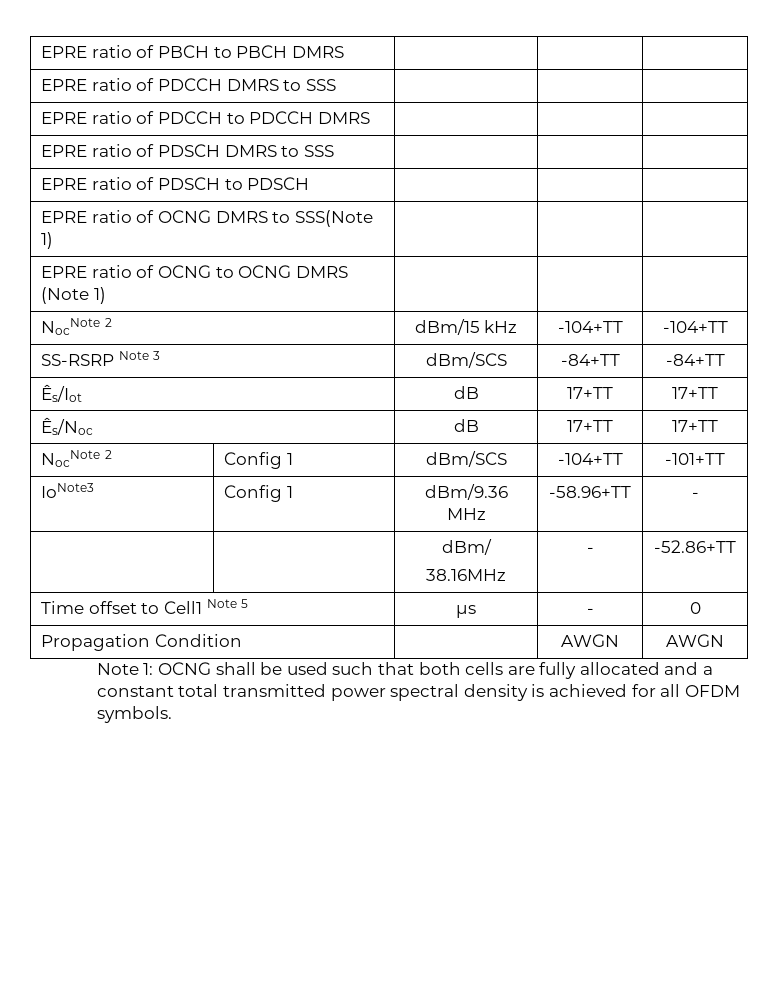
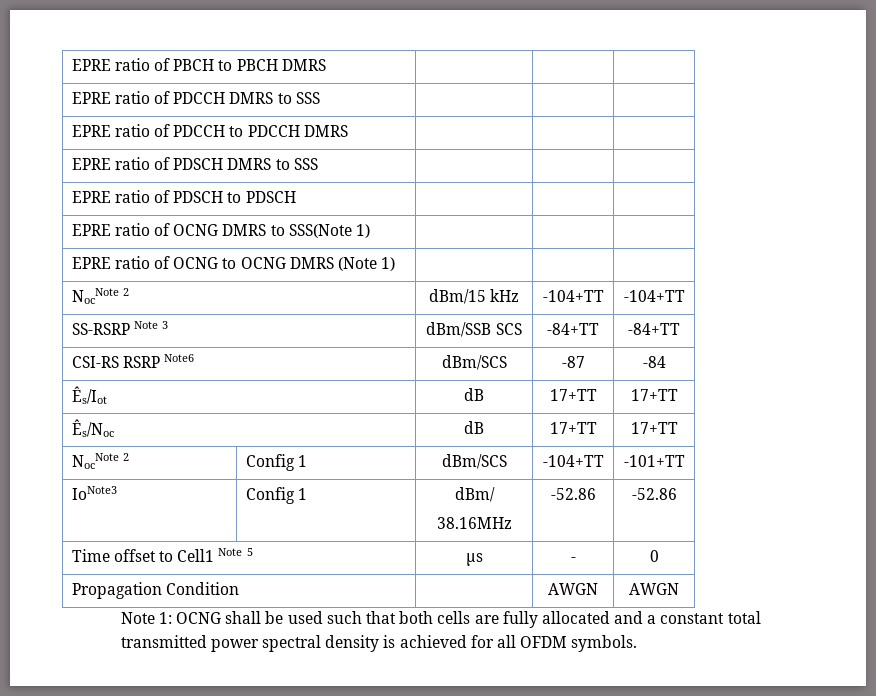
- SS-RSRP Note 3 | dBm/SCS | -84+TT | -84+TT
+ SS-RSRP Note 3 | dBm/SSB SCS | -84+TT | -84+TT
+ CSI-RS RSRP Note6 | dBm/SCS | -87 | -84
- IoNote3 | Config 1 | dBm/9.36 MHz | -58.96+TT | -
- | | dBm/
- 38.16MHz | - | -52.86+TT
+ IoNote3 | Config 1 | dBm/
+ 38.16MHz | -52.86 | -52.86

